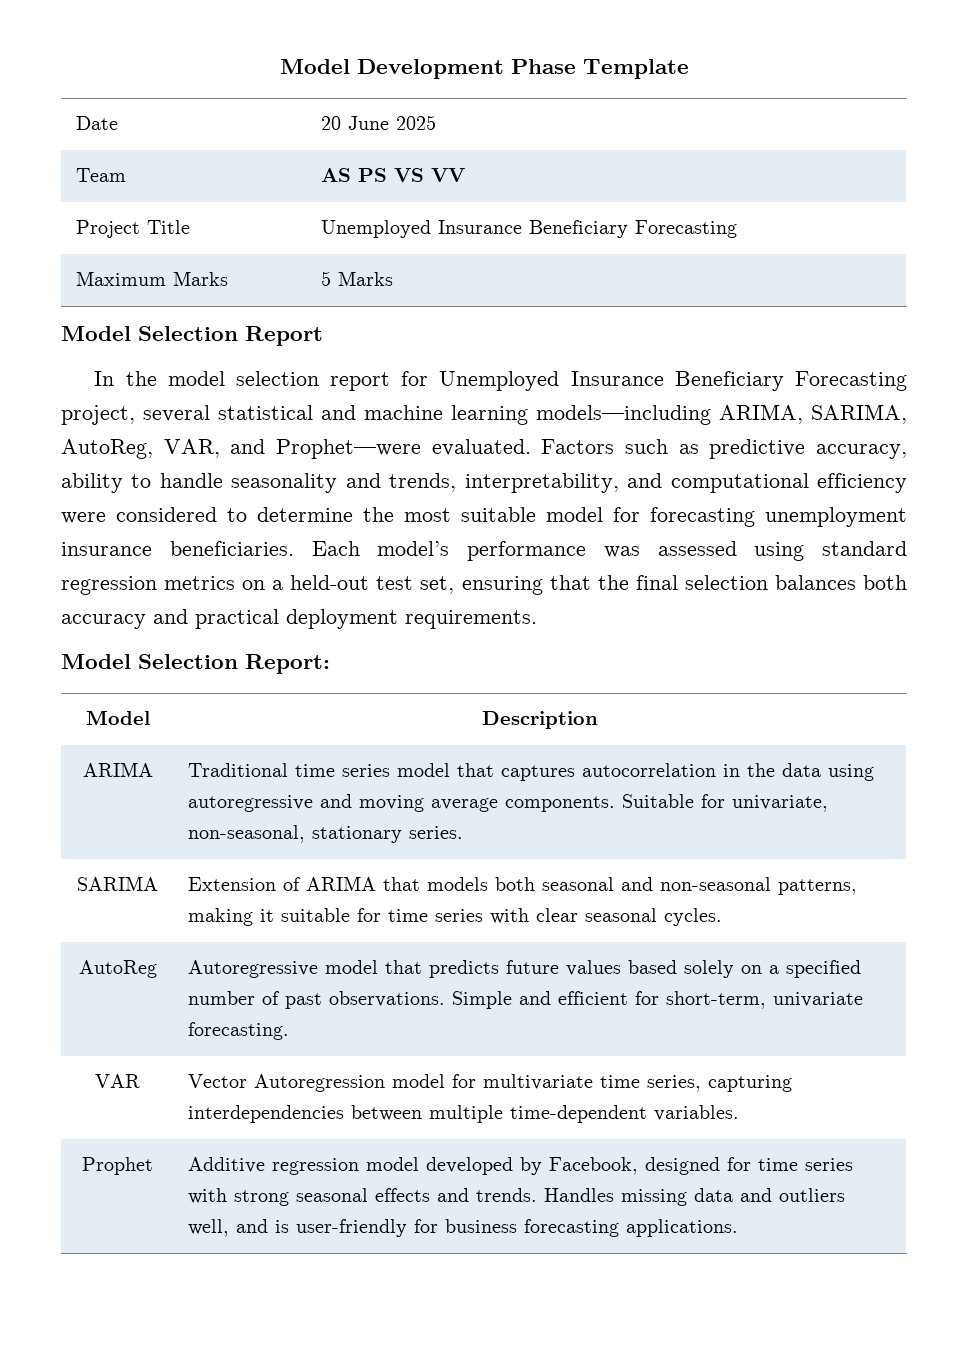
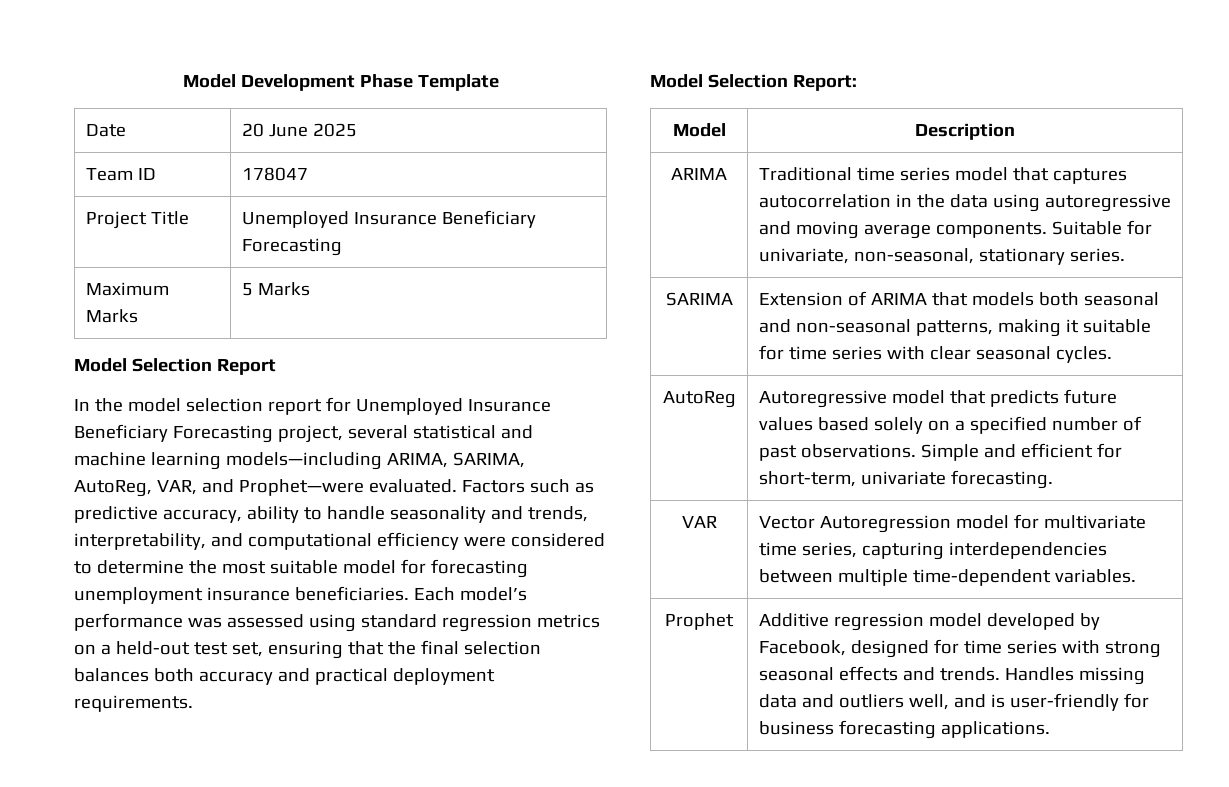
- Team | AS PS VS VV
+ Team ID | 178047

